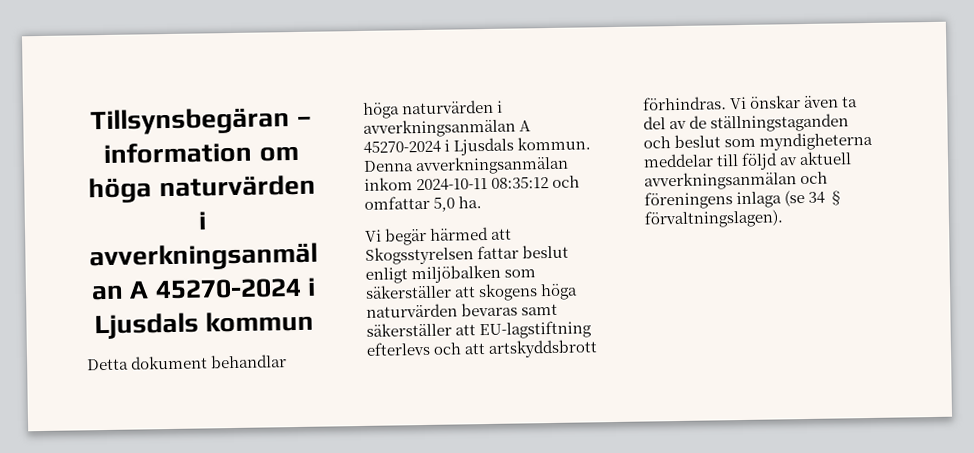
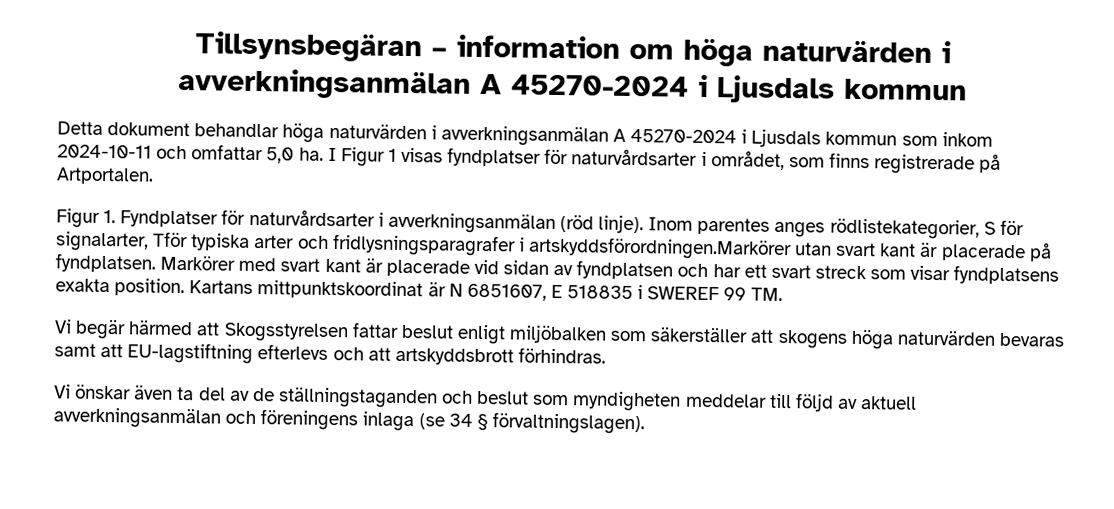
- Detta dokument behandlar höga naturvärden i avverkningsanmälan A 45270-2024 i Ljusdals kommun. Denna avverkningsanmälan inkom 2024-10-11 08:35:12 och omfattar 5,0 ha.
+ Detta dokument behandlar höga naturvärden i avverkningsanmälan A 45270-2024 i Ljusdals kommun som inkom 2024-10-11 och omfattar 5,0 ha. I Figur 1 visas fyndplatser för naturvårdsarter i området, som finns registrerade på Artportalen.
+ Figur 1. Fyndplatser för naturvårdsarter i avverkningsanmälan (röd linje). Inom parentes anges rödlistekategorier, S för signalarter, Tför typiska arter och fridlysningsparagrafer i artskyddsförordningen.Markörer utan svart kant är placerade på fyndplatsen. Markörer med svart kant är placerade vid sidan av fyndplatsen och har ett svart streck som visar fyndplatsens exakta position. Kartans mittpunktskoordinat är N 6851607, E 518835 i SWEREF 99 TM.
- Vi begär härmed att Skogsstyrelsen fattar beslut enligt miljöbalken som säkerställer att skogens höga naturvärden bevaras samt säkerställer att EU-lagstiftning efterlevs och att artskyddsbrott förhindras. Vi önskar även ta del av de ställningstaganden och beslut som myndigheterna meddelar till följd av aktuell avverkningsanmälan och föreningens inlaga (se 34 § förvaltningslagen).
+ Vi begär härmed att Skogsstyrelsen fattar beslut enligt miljöbalken som säkerställer att skogens höga naturvärden bevaras samt att EU-lagstiftning efterlevs och att artskyddsbrott förhindras.
+ Vi önskar även ta del av de ställningstaganden och beslut som myndigheten meddelar till följd av aktuell avverkningsanmälan och föreningens inlaga (se 34 § förvaltningslagen).

